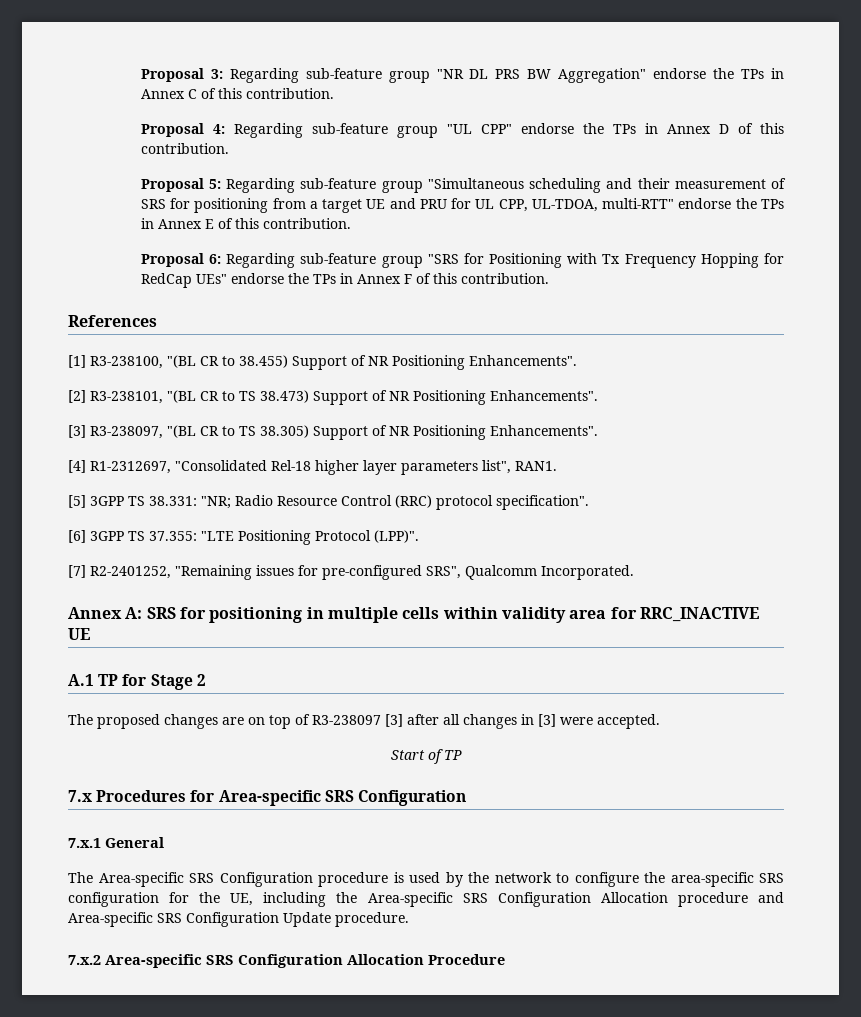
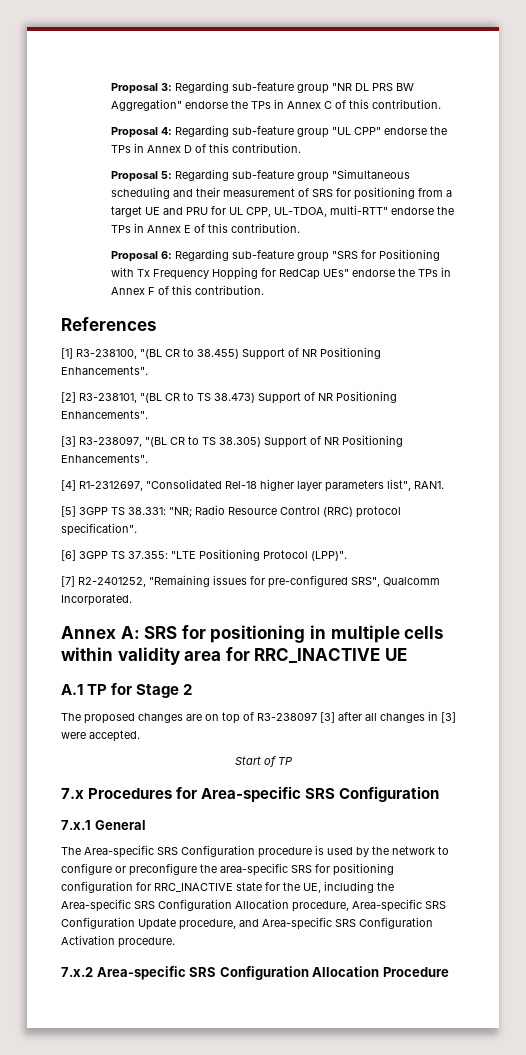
- The Area-specific SRS Configuration procedure is used by the network to configure the area-specific SRS configuration for the UE, including the Area-specific SRS Configuration Allocation procedure and Area-specific SRS Configuration Update procedure.
+ The Area-specific SRS Configuration procedure is used by the network to configure or preconfigure the area-specific SRS for positioning configuration for RRC_INACTIVE state for the UE, including the Area-specific SRS Configuration Allocation procedure, Area-specific SRS Configuration Update procedure, and Area-specific SRS Configuration Activation procedure.

